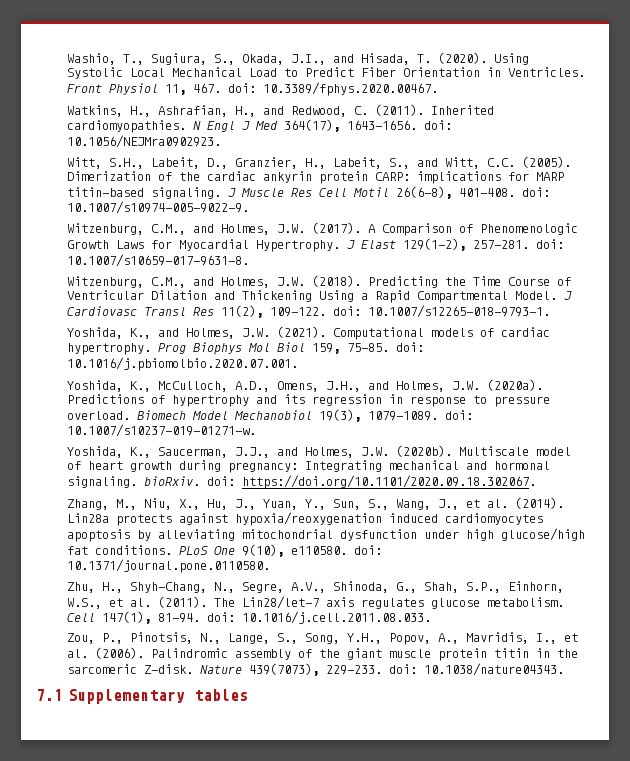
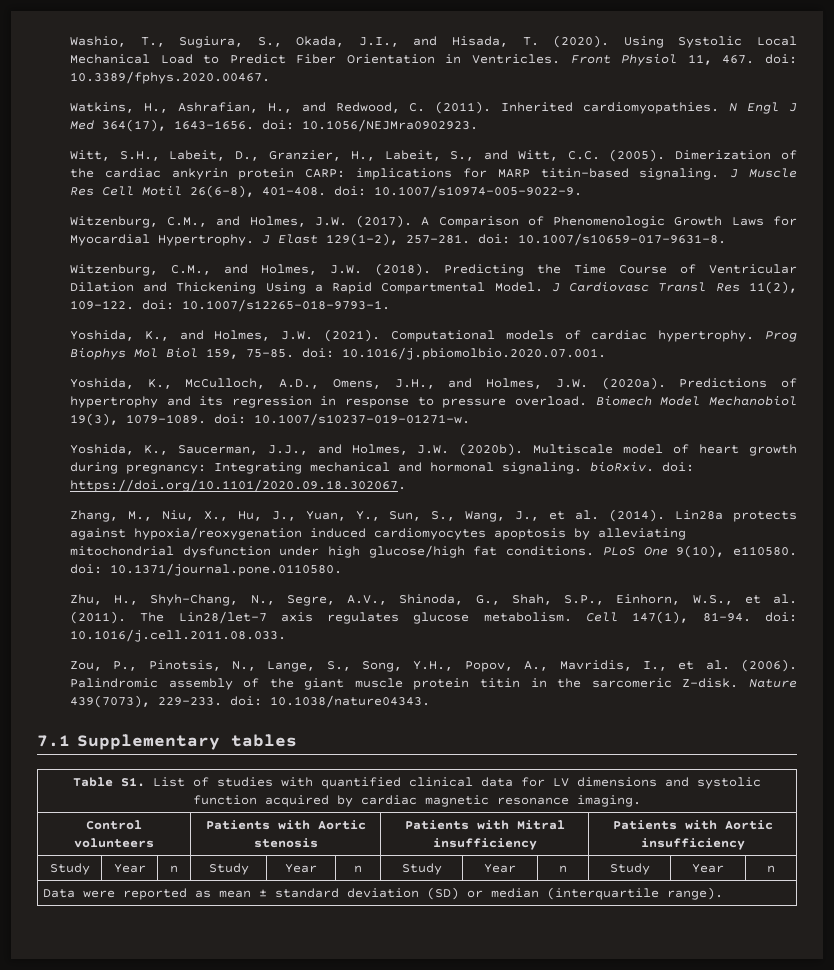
+ Table S1. List of studies with quantified clinical data for LV dimensions and systolic function acquired by cardiac magnetic resonance imaging.
+ Control volunteers | Patients with Aortic stenosis | Patients with Mitral insufficiency | Patients with Aortic insufficiency
+ Study | Year | n | Study | Year | n | Study | Year | n | Study | Year | n
+ Data were reported as mean ± standard deviation (SD) or median (interquartile range).

